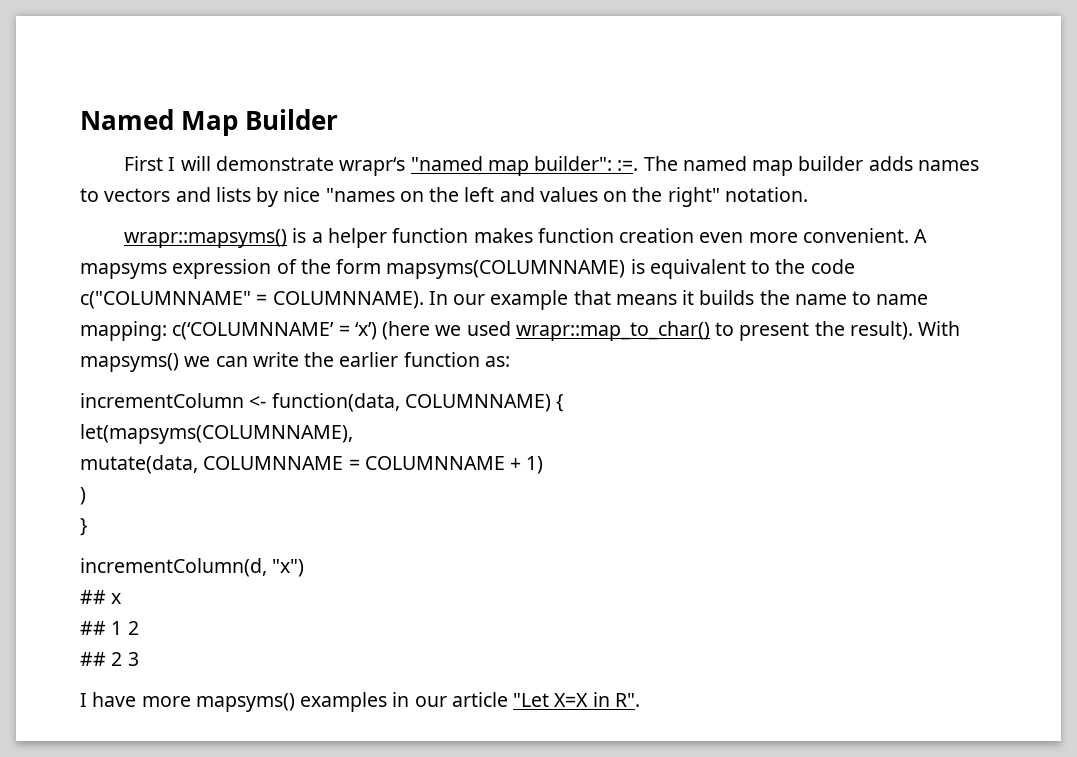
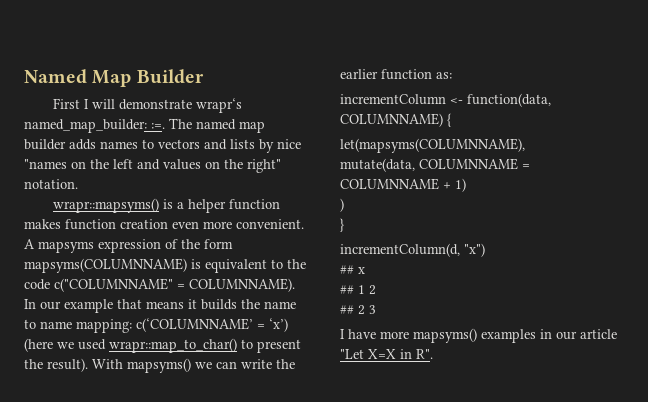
- First I will demonstrate wrapr‘s "named map builder": :=.
+ First I will demonstrate wrapr‘s named_map_builder: :=.

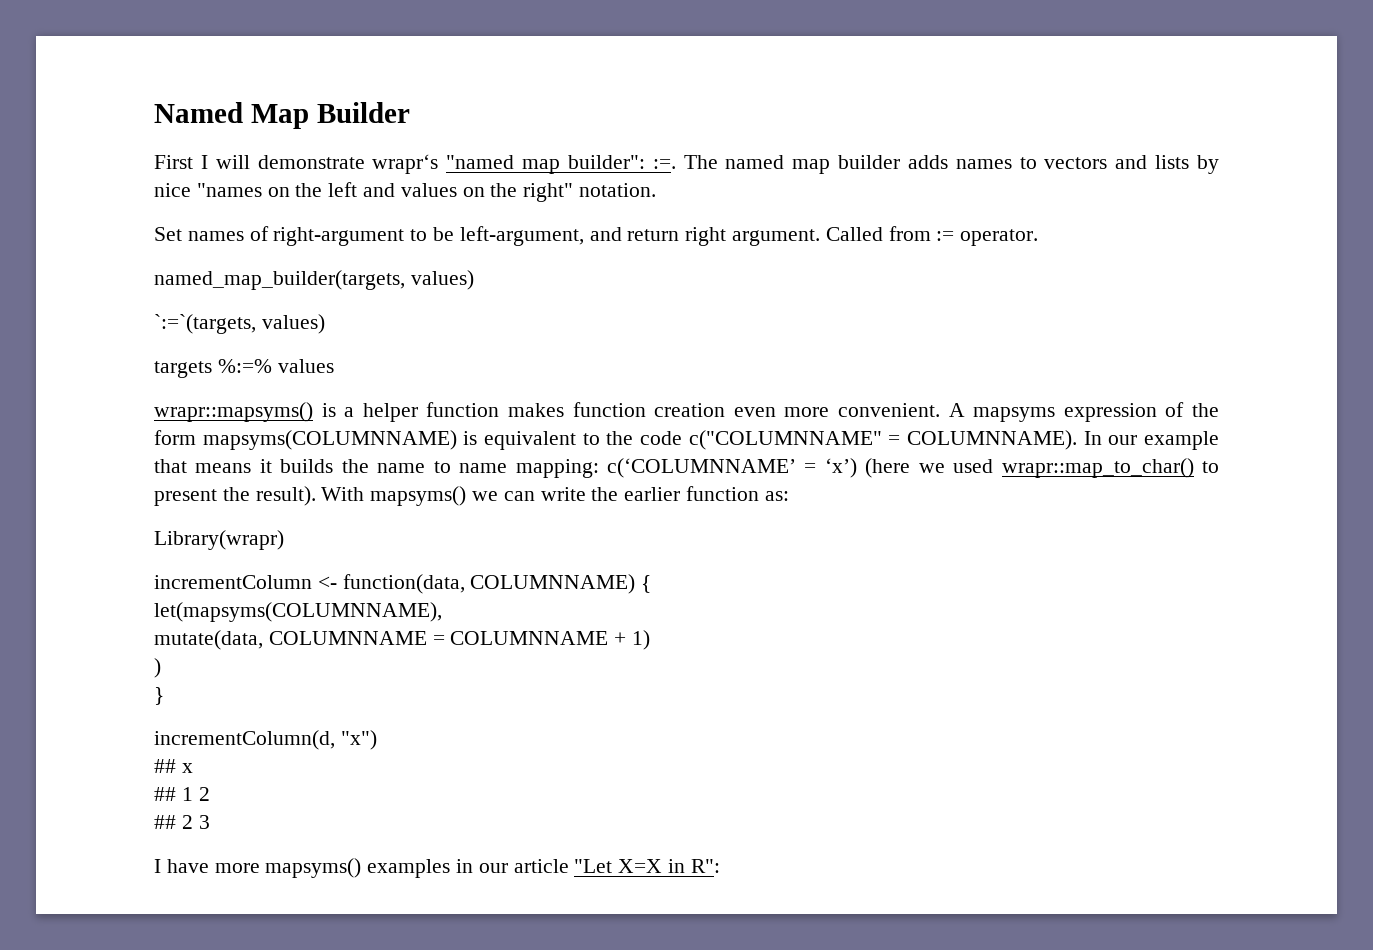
- First I will demonstrate wrapr‘s named_map_builder: :=.
+ First I will demonstrate wrapr‘s "named map builder": :=.
+ Set names of right-argument to be left-argument, and return right argument. Called from := operator.
+ named_map_builder(targets, values)
+ `:=`(targets, values)
+ targets %:=% values
+ Library(wrapr)
- I have more mapsyms() examples in our article "Let X=X in R".
+ I have more mapsyms() examples in our article "Let X=X in R":

